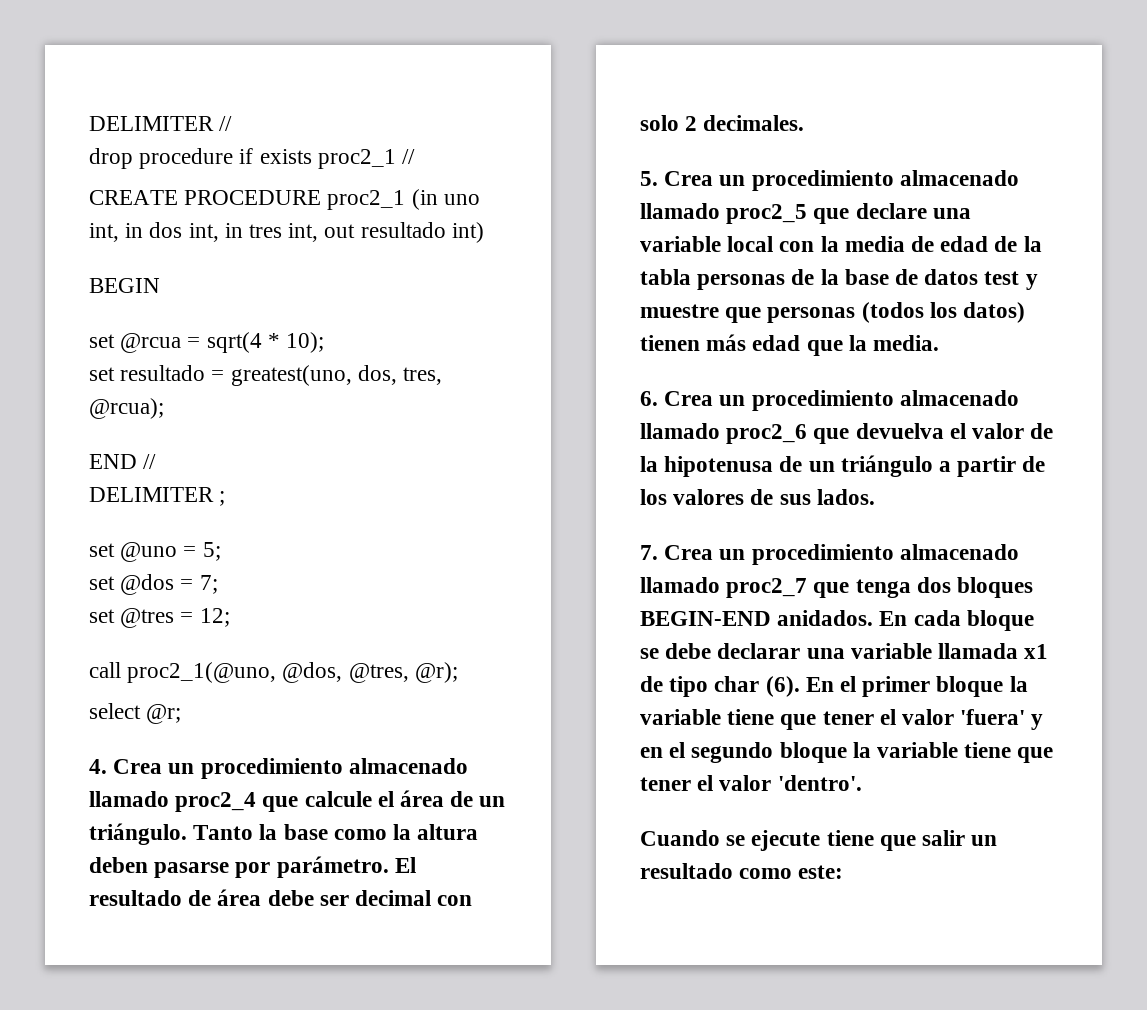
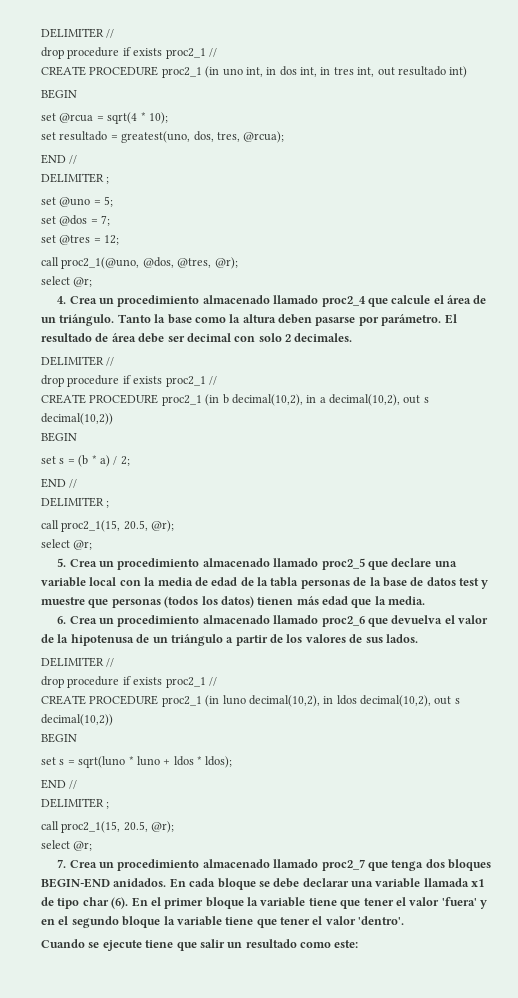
  El resultado de área debe ser decimal con solo 2 decimales.
+ DELIMITER //
+ drop procedure if exists proc2_1 //
+ CREATE PROCEDURE proc2_1 (in b decimal(10,2), in a decimal(10,2), out s decimal(10,2))
+ BEGIN
+ set s = (b * a) / 2;
+ END //
+ DELIMITER ;
+ call proc2_1(15, 20.5, @r);
+ select @r;
  6. Crea un procedimiento almacenado llamado proc2_6 que devuelva el valor de la hipotenusa de un triángulo a partir de los valores de sus lados.
+ DELIMITER //
+ drop procedure if exists proc2_1 //
+ CREATE PROCEDURE proc2_1 (in luno decimal(10,2), in ldos decimal(10,2), out s decimal(10,2))
+ BEGIN
+ set s = sqrt(luno * luno + ldos * ldos);
+ END //
+ DELIMITER ;
+ call proc2_1(15, 20.5, @r);
+ select @r;

